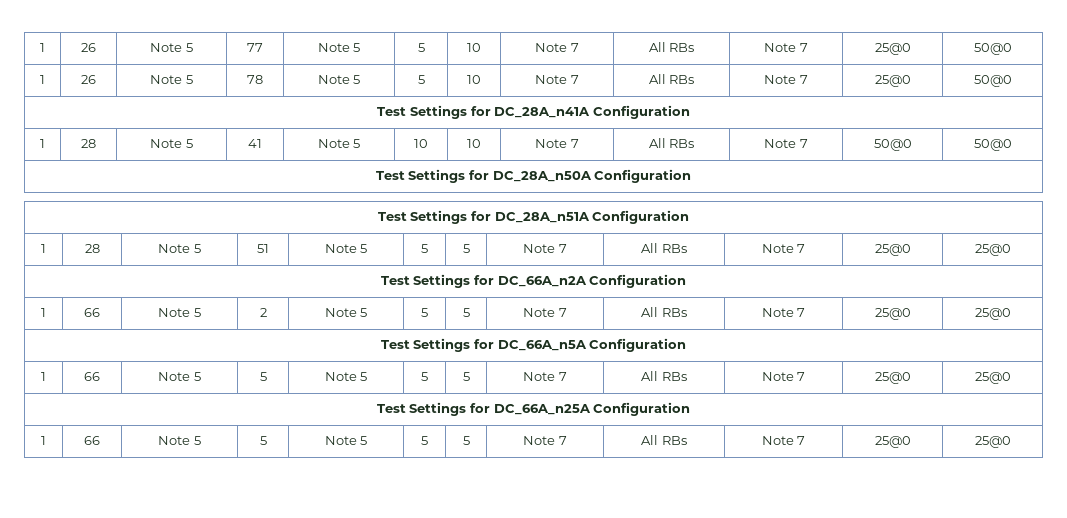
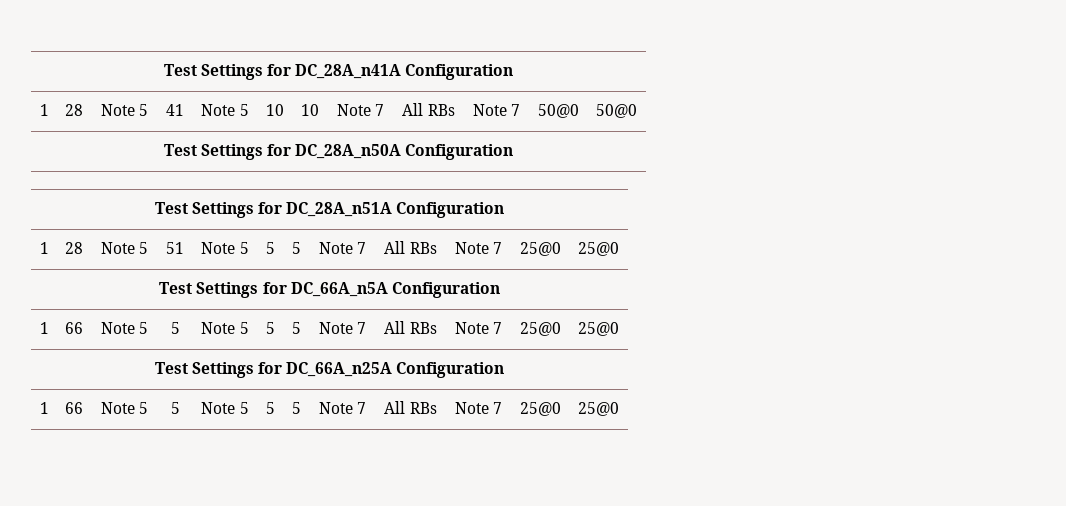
- 1 | 26 | Note 5 | 77 | Note 5 | 5 | 10 | Note 7 | All RBs | Note 7 | 25@0 | 50@0
- 1 | 26 | Note 5 | 78 | Note 5 | 5 | 10 | Note 7 | All RBs | Note 7 | 25@0 | 50@0
- Test Settings for DC_66A_n2A Configuration
- 1 | 66 | Note 5 | 2 | Note 5 | 5 | 5 | Note 7 | All RBs | Note 7 | 25@0 | 25@0

